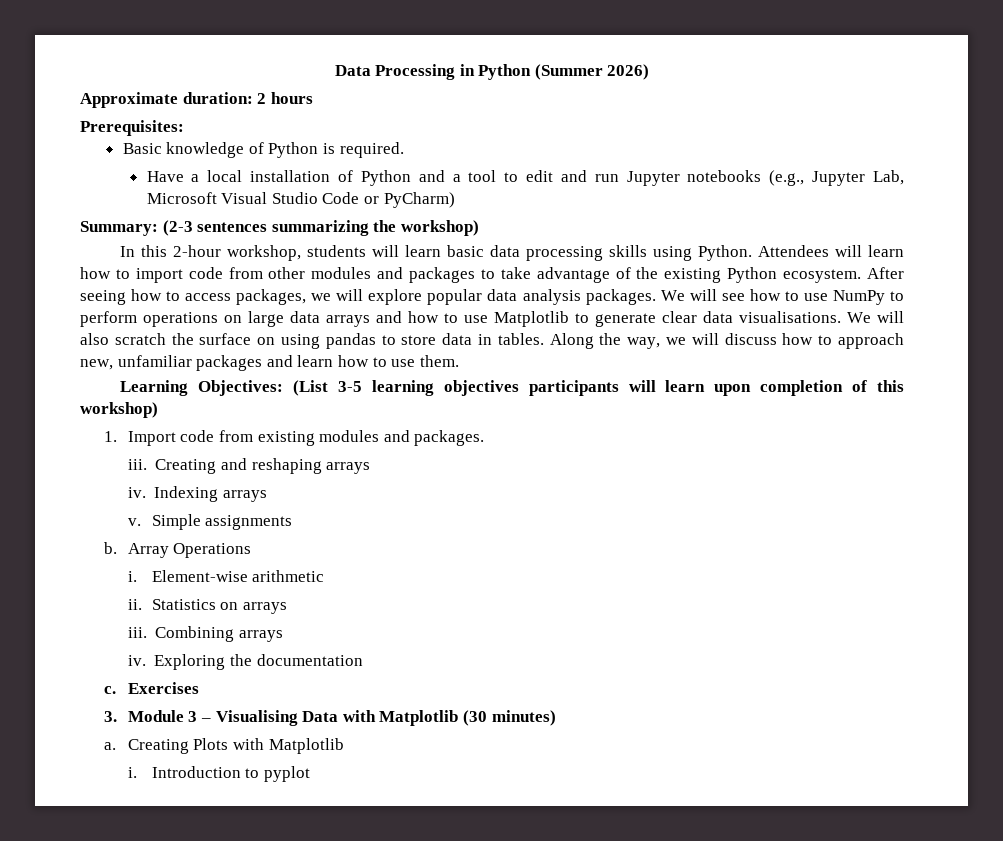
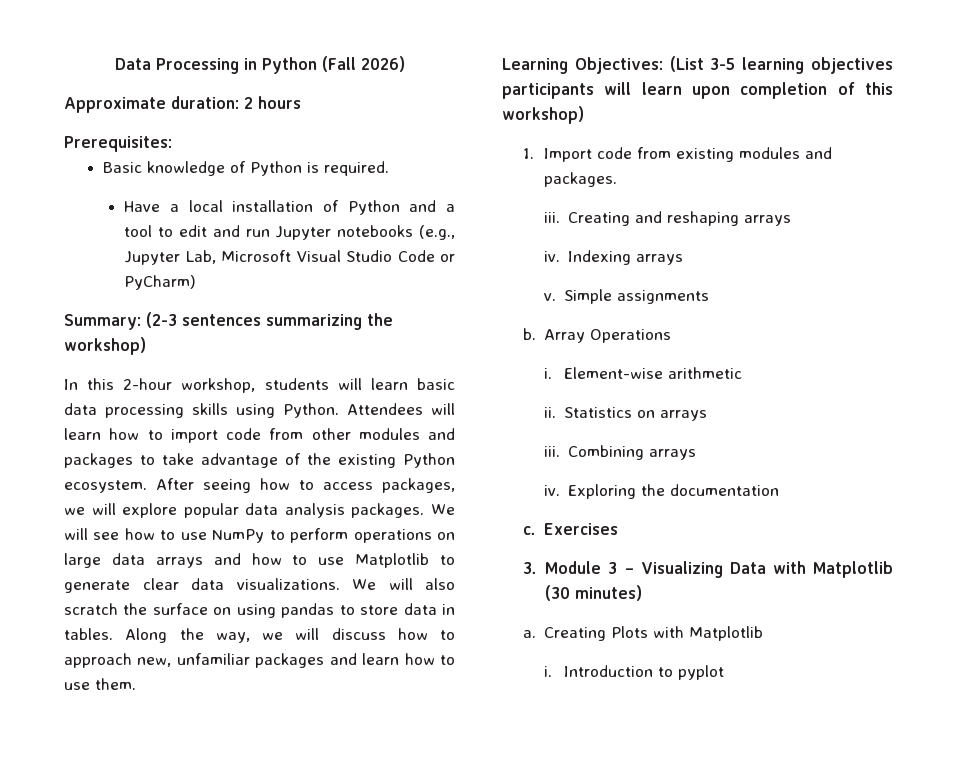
- Data Processing in Python (Summer 2026)
+ Data Processing in Python (Fall 2026)
- We will see how to use NumPy to perform operations on large data arrays and how to use Matplotlib to generate clear data visualisations.
+ We will see how to use NumPy to perform operations on large data arrays and how to use Matplotlib to generate clear data visualizations.
- 3. Module 3 – Visualising Data with Matplotlib (30 minutes)
+ 3. Module 3 – Visualizing Data with Matplotlib (30 minutes)

